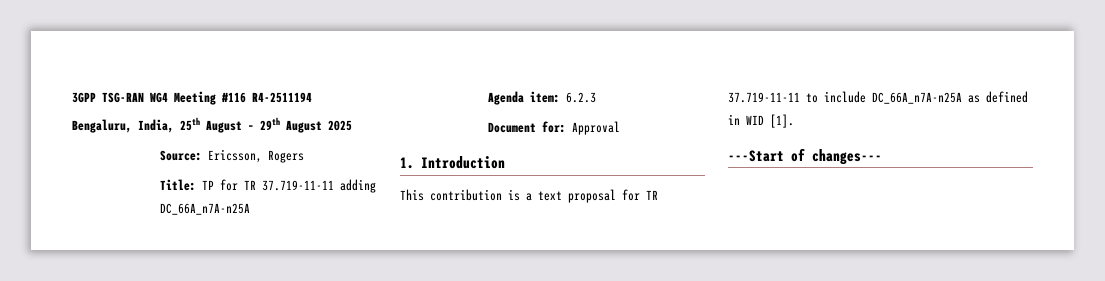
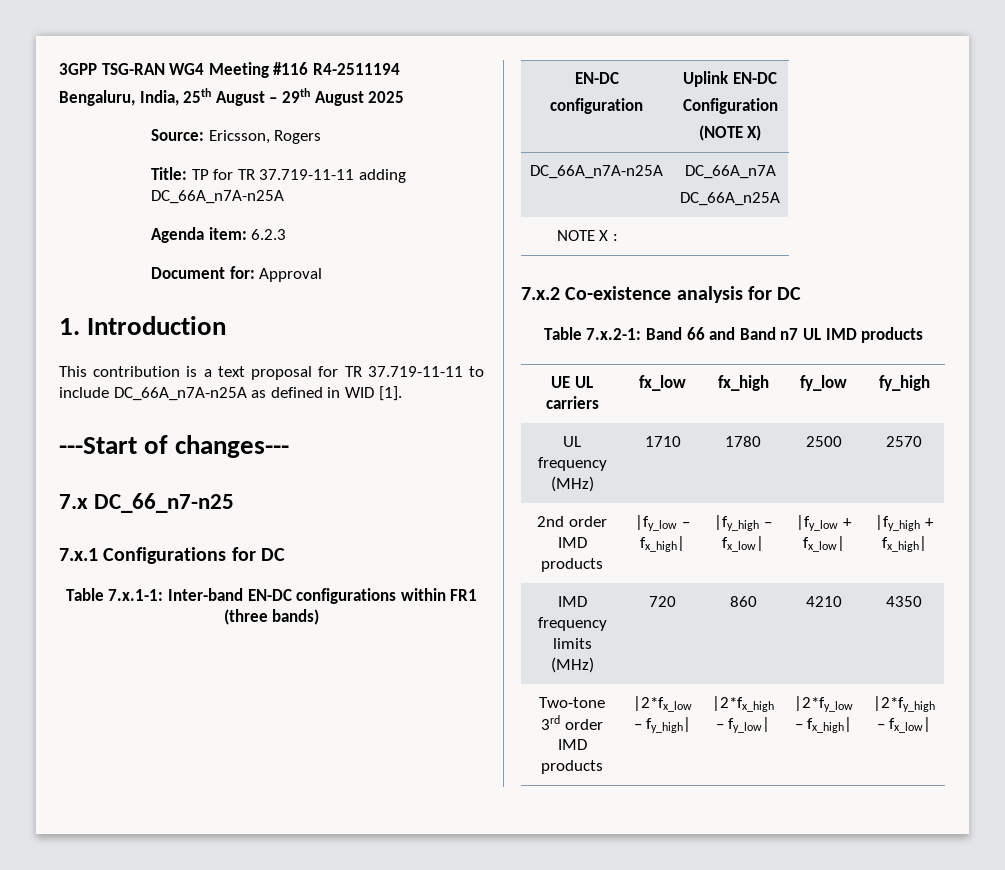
+ 7.x DC_66_n7-n25
+ 7.x.1 Configurations for DC
+ Table 7.x.1-1: Inter-band EN-DC configurations within FR1 (three bands)
+ EN-DC
+ configuration | Uplink EN-DC
+ Configuration
+ (NOTE X)
+ DC_66A_n7A-n25A | DC_66A_n7A
+ DC_66A_n25A
+ NOTE X :
+ 7.x.2 Co-existence analysis for DC
+ Table 7.x.2-1: Band 66 and Band n7 UL IMD products
+ UE UL carriers | fx_low | fx_high | fy_low | fy_high
+ UL frequency (MHz) | 1710 | 1780 | 2500 | 2570
+ 2nd order IMD products | |fy_low – fx_high| | |fy_high – fx_low| | |fy_low + fx_low| | |fy_high + fx_high|
+ IMD frequency limits (MHz) | 720 | 860 | 4210 | 4350
+ Two-tone 3rd order IMD products | |2*fx_low – fy_high| | |2*fx_high – fy_low| | |2*fy_low – fx_high| | |2*fy_high – fx_low|

